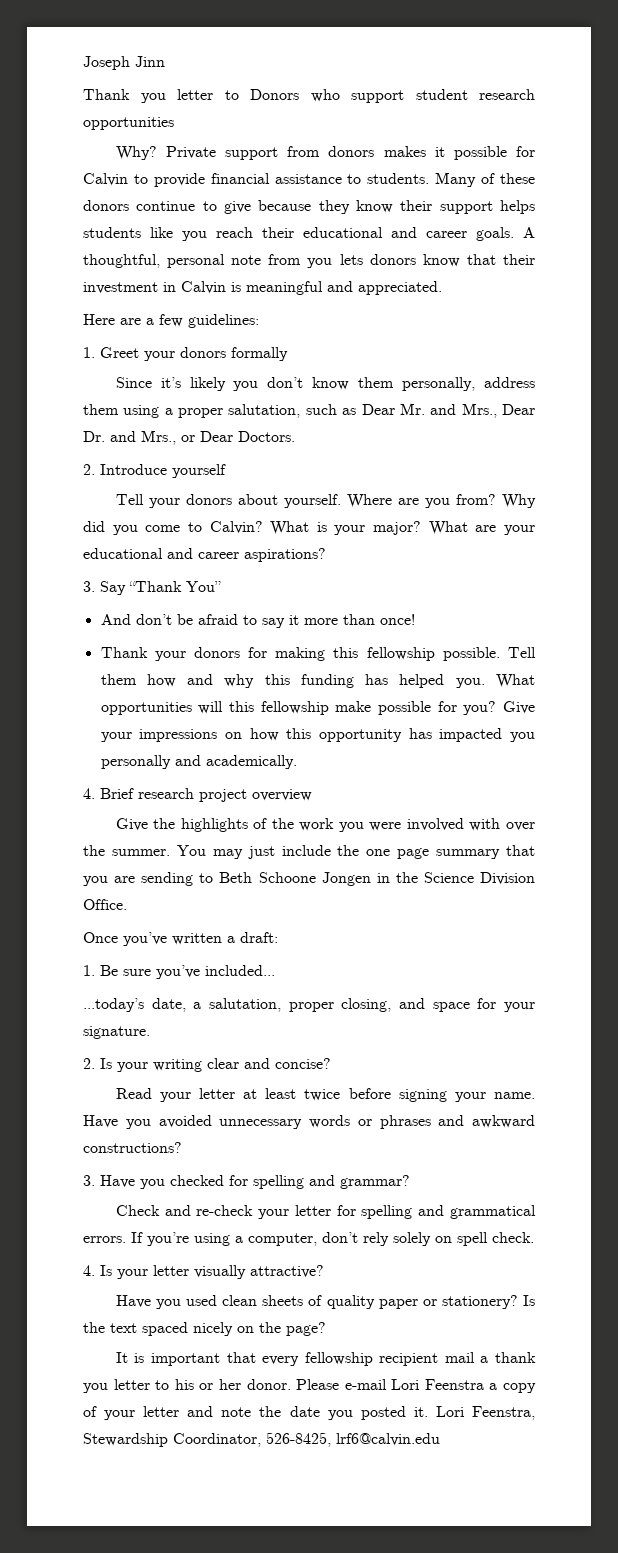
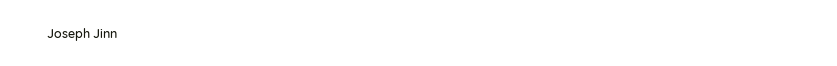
- Thank you letter to Donors who support student research opportunities
- Why? Private support from donors makes it possible for Calvin to provide financial assistance to students. Many of these donors continue to give because they know their support helps students like you reach their educational and career goals. A thoughtful, personal note from you lets donors know that their investment in Calvin is meaningful and appreciated.
- Here are a few guidelines:
- 1. Greet your donors formally
- Since it’s likely you don’t know them personally, address them using a proper salutation, such as Dear Mr. and Mrs., Dear Dr. and Mrs., or Dear Doctors.
- 2. Introduce yourself
- Tell your donors about yourself. Where are you from? Why did you come to Calvin? What is your major? What are your educational and career aspirations?
- 3. Say “Thank You”
- And don’t be afraid to say it more than once!
- Thank your donors for making this fellowship possible. Tell them how and why this funding has helped you. What opportunities will this fellowship make possible for you? Give your impressions on how this opportunity has impacted you personally and academically.
- 4. Brief research project overview
- Give the highlights of the work you were involved with over the summer. You may just include the one page summary that you are sending to Beth Schoone Jongen in the Science Division Office.
- Once you’ve written a draft:
- 1. Be sure you’ve included...
- ...today’s date, a salutation, proper closing, and space for your signature.
- 2. Is your writing clear and concise?
- Read your letter at least twice before signing your name. Have you avoided unnecessary words or phrases and awkward constructions?
- 3. Have you checked for spelling and grammar?
- Check and re-check your letter for spelling and grammatical errors. If you’re using a computer, don’t rely solely on spell check.
- 4. Is your letter visually attractive?
- Have you used clean sheets of quality paper or stationery? Is the text spaced nicely on the page?
- It is important that every fellowship recipient mail a thank you letter to his or her donor. Please e-mail Lori Feenstra a copy of your letter and note the date you posted it. Lori Feenstra, Stewardship Coordinator, 526-8425, lrf6@calvin.edu

